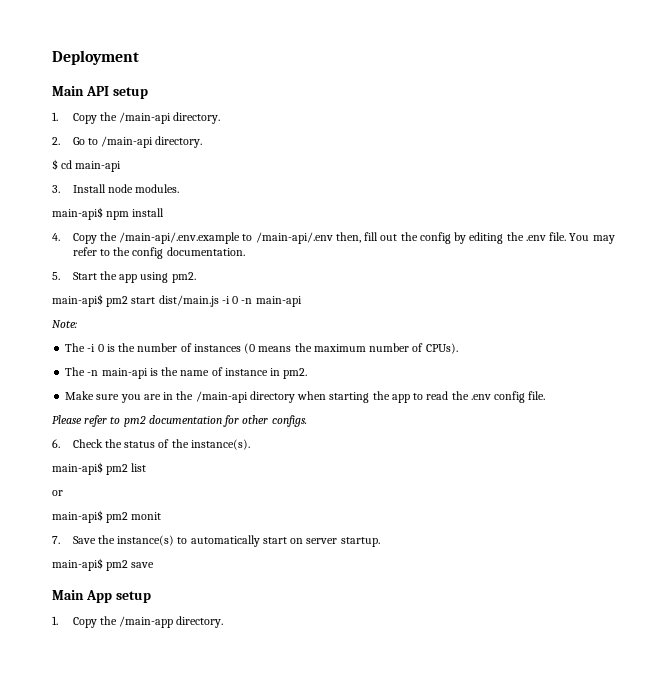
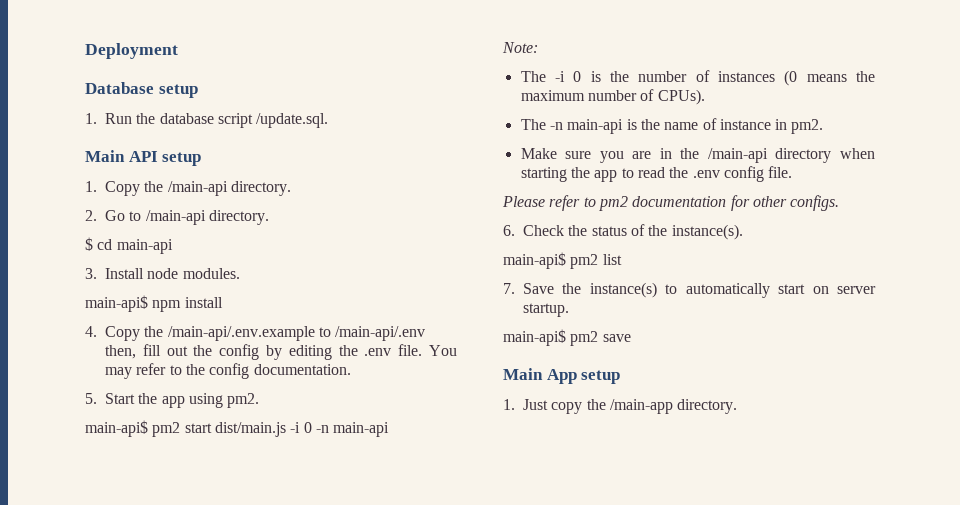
+ Database setup
+ 1. Run the database script /update.sql.
- or
- main-api$ pm2 monit
- 1. Copy the /main-app directory.
+ 1. Just copy the /main-app directory.

